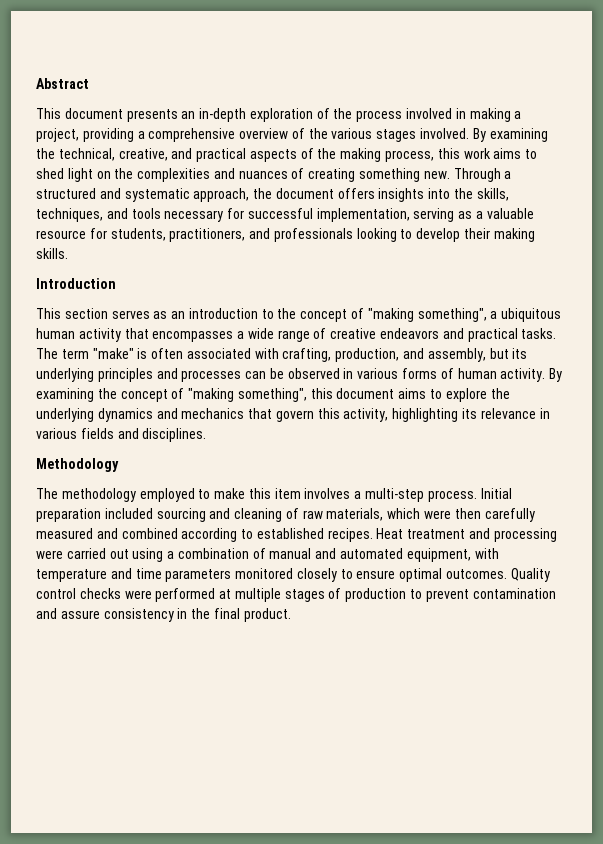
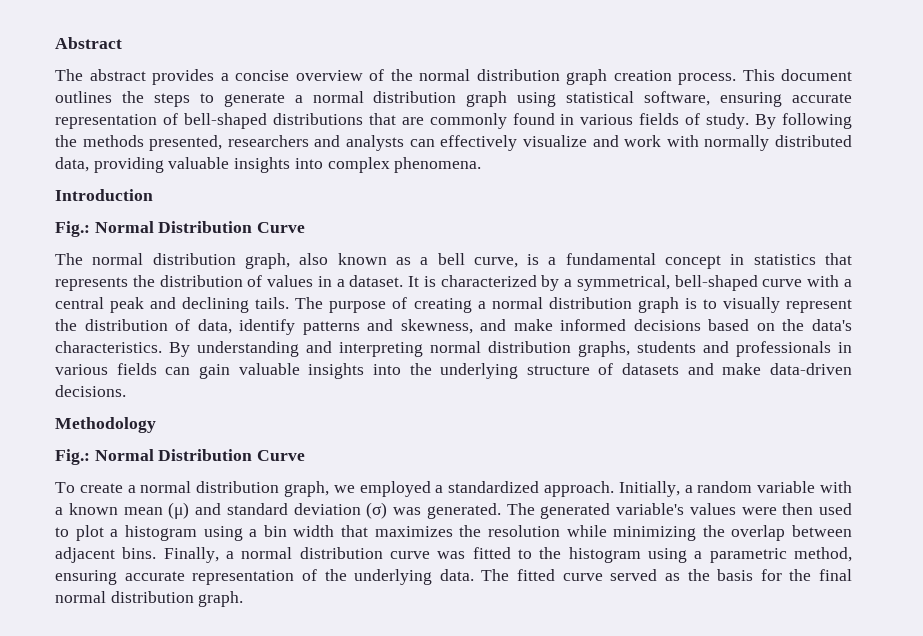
- This document presents an in-depth exploration of the process involved in making a project, providing a comprehensive overview of the various stages involved. By examining the technical, creative, and practical aspects of the making process, this work aims to shed light on the complexities and nuances of creating something new. Through a structured and systematic approach, the document offers insights into the skills, techniques, and tools necessary for successful implementation, serving as a valuable resource for students, practitioners, and professionals looking to develop their making skills.
+ The abstract provides a concise overview of the normal distribution graph creation process. This document outlines the steps to generate a normal distribution graph using statistical software, ensuring accurate representation of bell-shaped distributions that are commonly found in various fields of study. By following the methods presented, researchers and analysts can effectively visualize and work with normally distributed data, providing valuable insights into complex phenomena.
  Introduction
- This section serves as an introduction to the concept of "making something", a ubiquitous human activity that encompasses a wide range of creative endeavors and practical tasks. The term "make" is often associated with crafting, production, and assembly, but its underlying principles and processes can be observed in various forms of human activity. By examining the concept of "making something", this document aims to explore the underlying dynamics and mechanics that govern this activity, highlighting its relevance in various fields and disciplines.
+ Fig.: Normal Distribution Curve
+ The normal distribution graph, also known as a bell curve, is a fundamental concept in statistics that represents the distribution of values in a dataset. It is characterized by a symmetrical, bell-shaped curve with a central peak and declining tails. The purpose of creating a normal distribution graph is to visually represent the distribution of data, identify patterns and skewness, and make informed decisions based on the data's characteristics. By understanding and interpreting normal distribution graphs, students and professionals in various fields can gain valuable insights into the underlying structure of datasets and make data-driven decisions.
  Methodology
- The methodology employed to make this item involves a multi-step process. Initial preparation included sourcing and cleaning of raw materials, which were then carefully measured and combined according to established recipes. Heat treatment and processing were carried out using a combination of manual and automated equipment, with temperature and time parameters monitored closely to ensure optimal outcomes. Quality control checks were performed at multiple stages of production to prevent contamination and assure consistency in the final product.
+ Fig.: Normal Distribution Curve
+ To create a normal distribution graph, we employed a standardized approach. Initially, a random variable with a known mean (μ) and standard deviation (σ) was generated. The generated variable's values were then used to plot a histogram using a bin width that maximizes the resolution while minimizing the overlap between adjacent bins. Finally, a normal distribution curve was fitted to the histogram using a parametric method, ensuring accurate representation of the underlying data. The fitted curve served as the basis for the final normal distribution graph.

